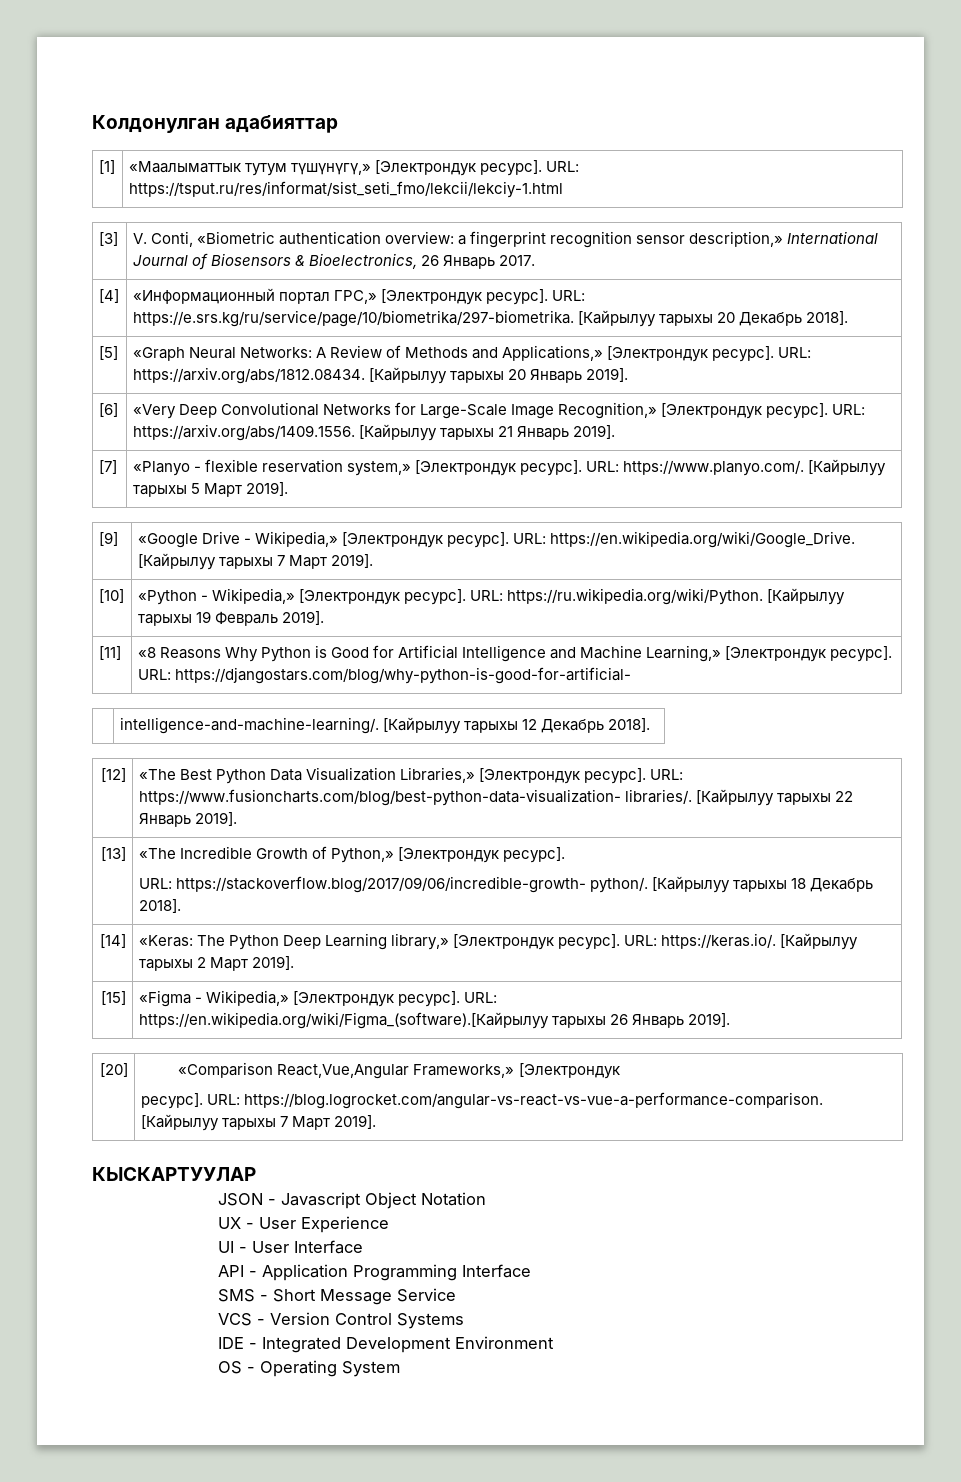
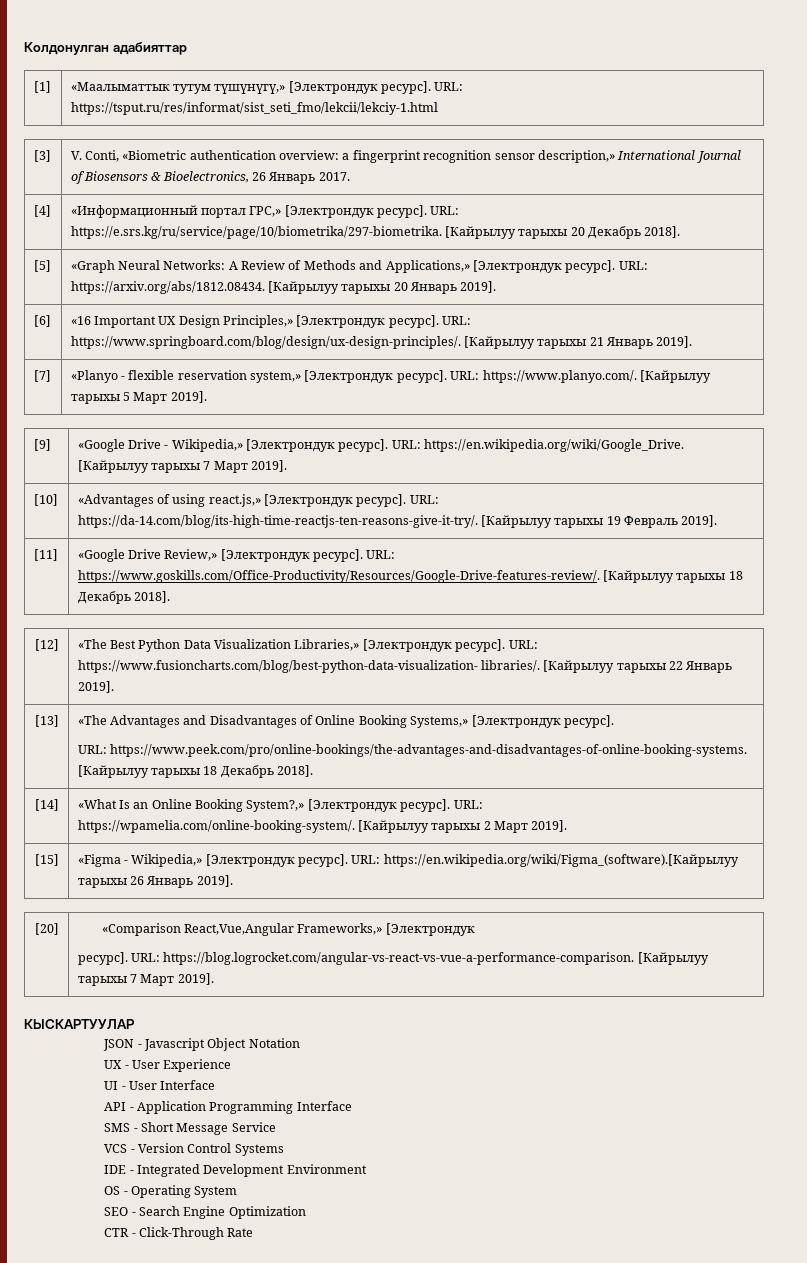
- [6] | «Very Deep Convolutional Networks for Large-Scale Image Recognition,» [Электрондук ресурс]. URL: https://arxiv.org/abs/1409.1556. [Кайрылуу тарыхы 21 Январь 2019].
+ [6] | «16 Important UX Design Principles,» [Электрондук ресурс]. URL: https://www.springboard.com/blog/design/ux-design-principles/. [Кайрылуу тарыхы 21 Январь 2019].
- [10] | «Python - Wikipedia,» [Электрондук ресурс]. URL: https://ru.wikipedia.org/wiki/Python. [Кайрылуу тарыхы 19 Февраль 2019].
+ [10] | «Advantages of using react.js,» [Электрондук ресурс]. URL: https://da-14.com/blog/its-high-time-reactjs-ten-reasons-give-it-try/. [Кайрылуу тарыхы 19 Февраль 2019].
- [11] | «8 Reasons Why Python is Good for Artificial Intelligence and Machine Learning,» [Электрондук ресурс]. URL: https://djangostars.com/blog/why-python-is-good-for-artificial-
- | intelligence-and-machine-learning/. [Кайрылуу тарыхы 12 Декабрь 2018].
+ [11] | «Google Drive Review,» [Электрондук ресурс]. URL: https://www.goskills.com/Office-Productivity/Resources/Google-Drive-features-review/. [Кайрылуу тарыхы 18 Декабрь 2018].
- [13] | «The Incredible Growth of Python,» [Электрондук ресурс].
- URL: https://stackoverflow.blog/2017/09/06/incredible-growth- python/. [Кайрылуу тарыхы 18 Декабрь 2018].
+ [13] | «The Advantages and Disadvantages of Online Booking Systems,» [Электрондук ресурс].
+ URL: https://www.peek.com/pro/online-bookings/the-advantages-and-disadvantages-of-online-booking-systems. [Кайрылуу тарыхы 18 Декабрь 2018].
- [14] | «Keras: The Python Deep Learning library,» [Электрондук ресурс]. URL: https://keras.io/. [Кайрылуу тарыхы 2 Март 2019].
+ [14] | «What Is an Online Booking System?,» [Электрондук ресурс]. URL: https://wpamelia.com/online-booking-system/. [Кайрылуу тарыхы 2 Март 2019].
+ SEO - Search Engine Optimization
+ CTR - Click-Through Rate

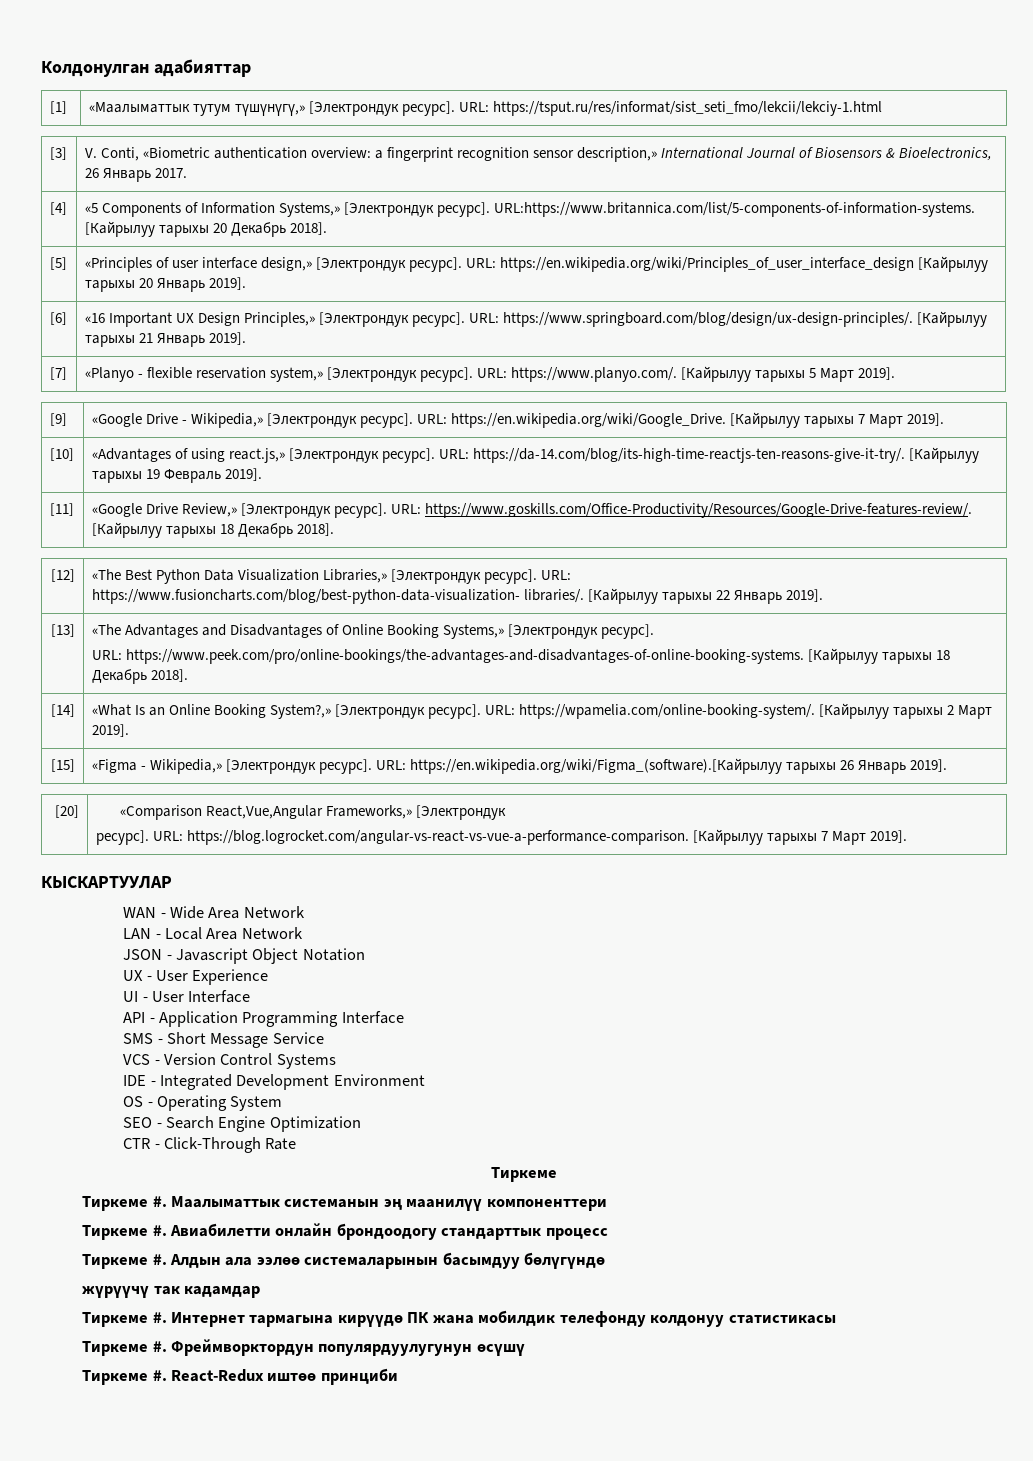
- [4] | «Информационный портал ГРС,» [Электрондук ресурс]. URL: https://e.srs.kg/ru/service/page/10/biometrika/297-biometrika. [Кайрылуу тарыхы 20 Декабрь 2018].
+ [4] | «5 Components of Information Systems,» [Электрондук ресурс]. URL:https://www.britannica.com/list/5-components-of-information-systems. [Кайрылуу тарыхы 20 Декабрь 2018].
- [5] | «Graph Neural Networks: A Review of Methods and Applications,» [Электрондук ресурс]. URL: https://arxiv.org/abs/1812.08434. [Кайрылуу тарыхы 20 Январь 2019].
+ [5] | «Principles of user interface design,» [Электрондук ресурс]. URL: https://en.wikipedia.org/wiki/Principles_of_user_interface_design [Кайрылуу тарыхы 20 Январь 2019].
+ WAN - Wide Area Network
+ LAN - Local Area Network
  CTR - Click-Through Rate
+ Тиркеме
+ Тиркеме #. Маалыматтык системанын эң маанилүү компоненттери
+ Тиркеме #. Авиабилетти онлайн брондоодогу стандарттык процесс
+ Тиркеме #. Алдын ала ээлөө системаларынын басымдуу бөлүгүндө
+ жүрүүчү так кадамдар
+ Тиркеме #. Интернет тармагына кирүүдө ПК жана мобилдик телефонду колдонуу статистикасы
+ Тиркеме #. Фреймворктордун популярдуулугунун өсүшү
+ Тиркеме #. React-Redux иштөө принциби

